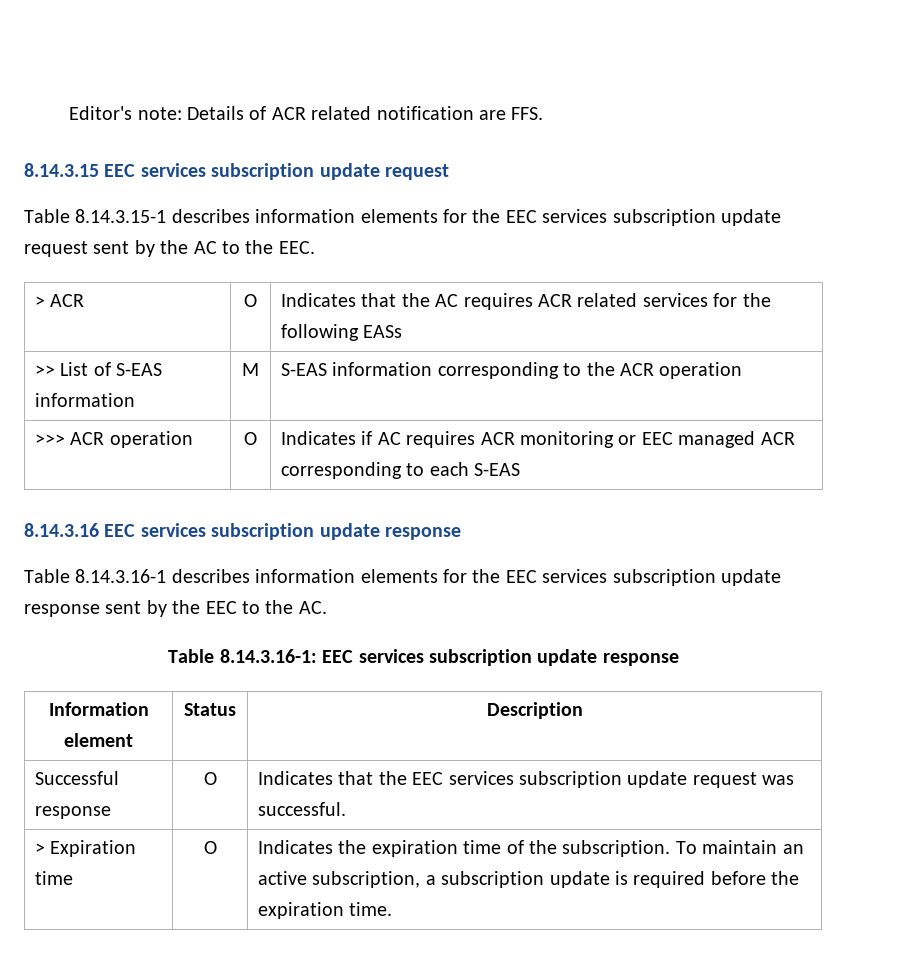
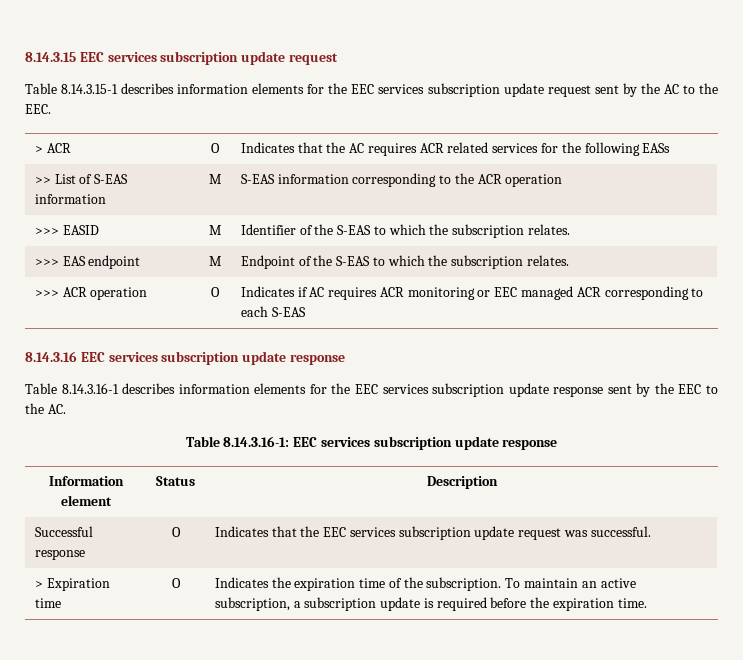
- Editor's note: Details of ACR related notification are FFS.
+ >>> EASID | M | Identifier of the S-EAS to which the subscription relates.
+ >>> EAS endpoint | M | Endpoint of the S-EAS to which the subscription relates.

